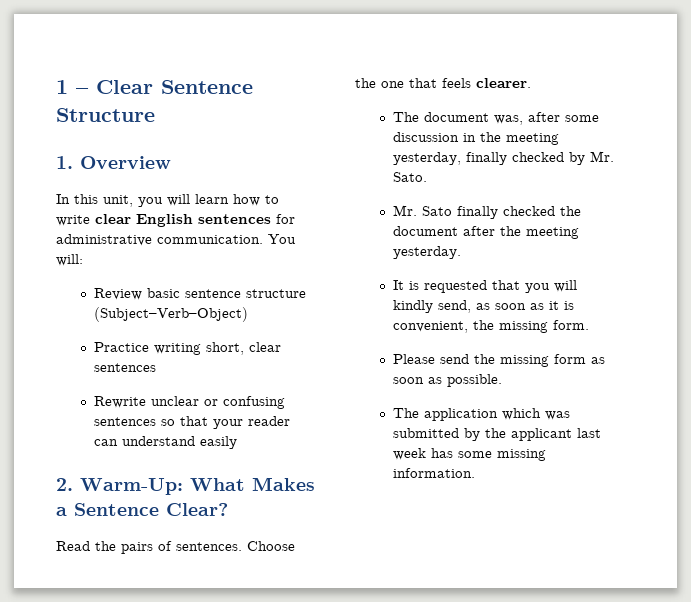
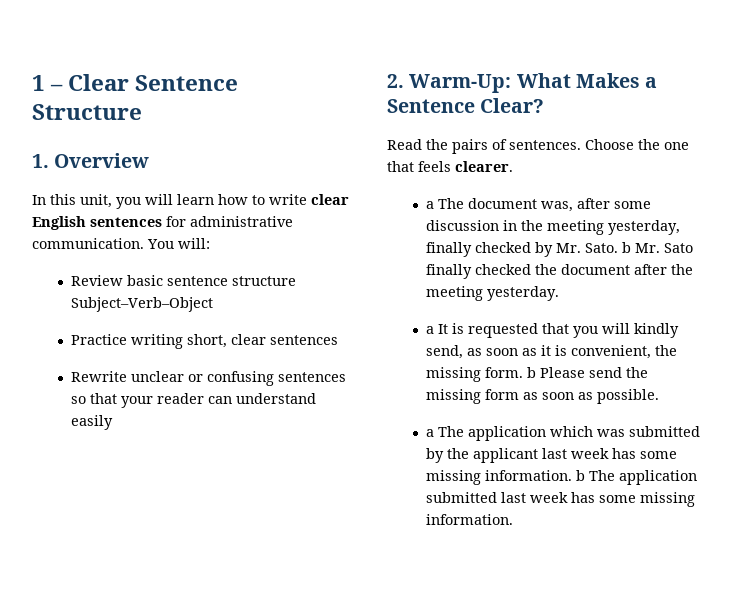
- Review basic sentence structure (Subject–Verb–Object)
+ Review basic sentence structure Subject–Verb–Object
- The document was, after some discussion in the meeting yesterday, finally checked by Mr. Sato.
- Mr. Sato finally checked the document after the meeting yesterday.
+ a The document was, after some discussion in the meeting yesterday, finally checked by Mr. Sato. b Mr. Sato finally checked the document after the meeting yesterday.
- It is requested that you will kindly send, as soon as it is convenient, the missing form.
- Please send the missing form as soon as possible.
+ a It is requested that you will kindly send, as soon as it is convenient, the missing form. b Please send the missing form as soon as possible.
- The application which was submitted by the applicant last week has some missing information.
+ a The application which was submitted by the applicant last week has some missing information. b The application submitted last week has some missing information.

